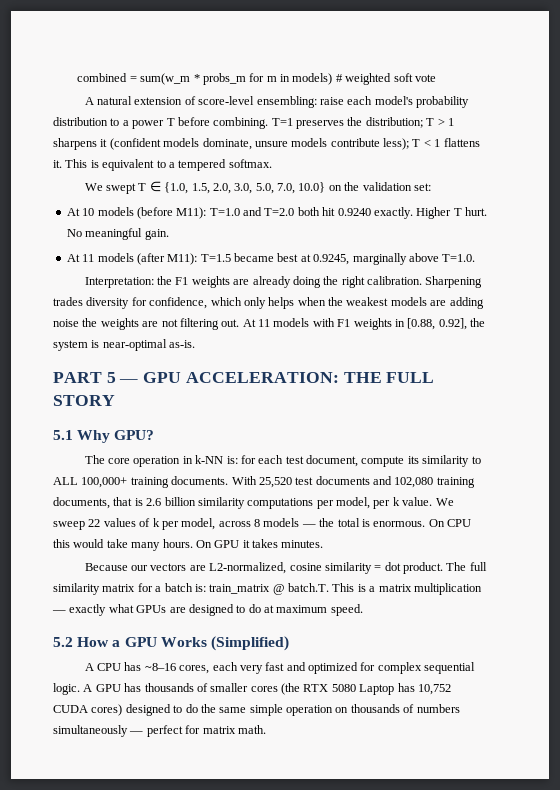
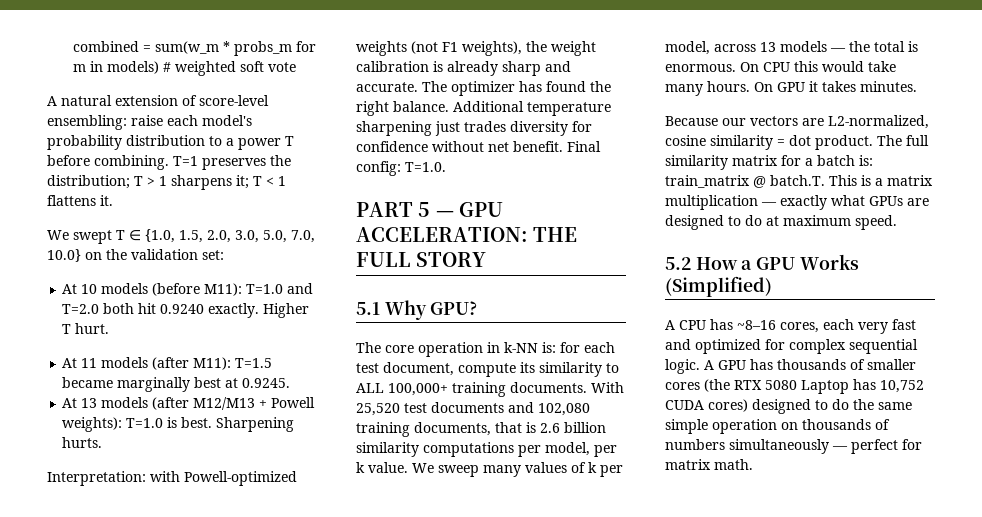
- T=1 preserves the distribution; T > 1 sharpens it (confident models dominate, unsure models contribute less); T < 1 flattens it. This is equivalent to a tempered softmax.
+ T=1 preserves the distribution; T > 1 sharpens it; T < 1 flattens it.
- No meaningful gain.
- At 11 models (after M11): T=1.5 became best at 0.9245, marginally above T=1.0.
- Interpretation: the F1 weights are already doing the right calibration. Sharpening trades diversity for confidence, which only helps when the weakest models are adding noise the weights are not filtering out. At 11 models with F1 weights in [0.88, 0.92], the system is near-optimal as-is.
+ At 11 models (after M11): T=1.5 became marginally best at 0.9245.
+ At 13 models (after M12/M13 + Powell weights): T=1.0 is best. Sharpening hurts.
+ Interpretation: with Powell-optimized weights (not F1 weights), the weight calibration is already sharp and accurate. The optimizer has found the right balance. Additional temperature sharpening just trades diversity for confidence without net benefit. Final config: T=1.0.
- We sweep 22 values of k per model, across 8 models — the total is enormous.
+ We sweep many values of k per model, across 13 models — the total is enormous.

